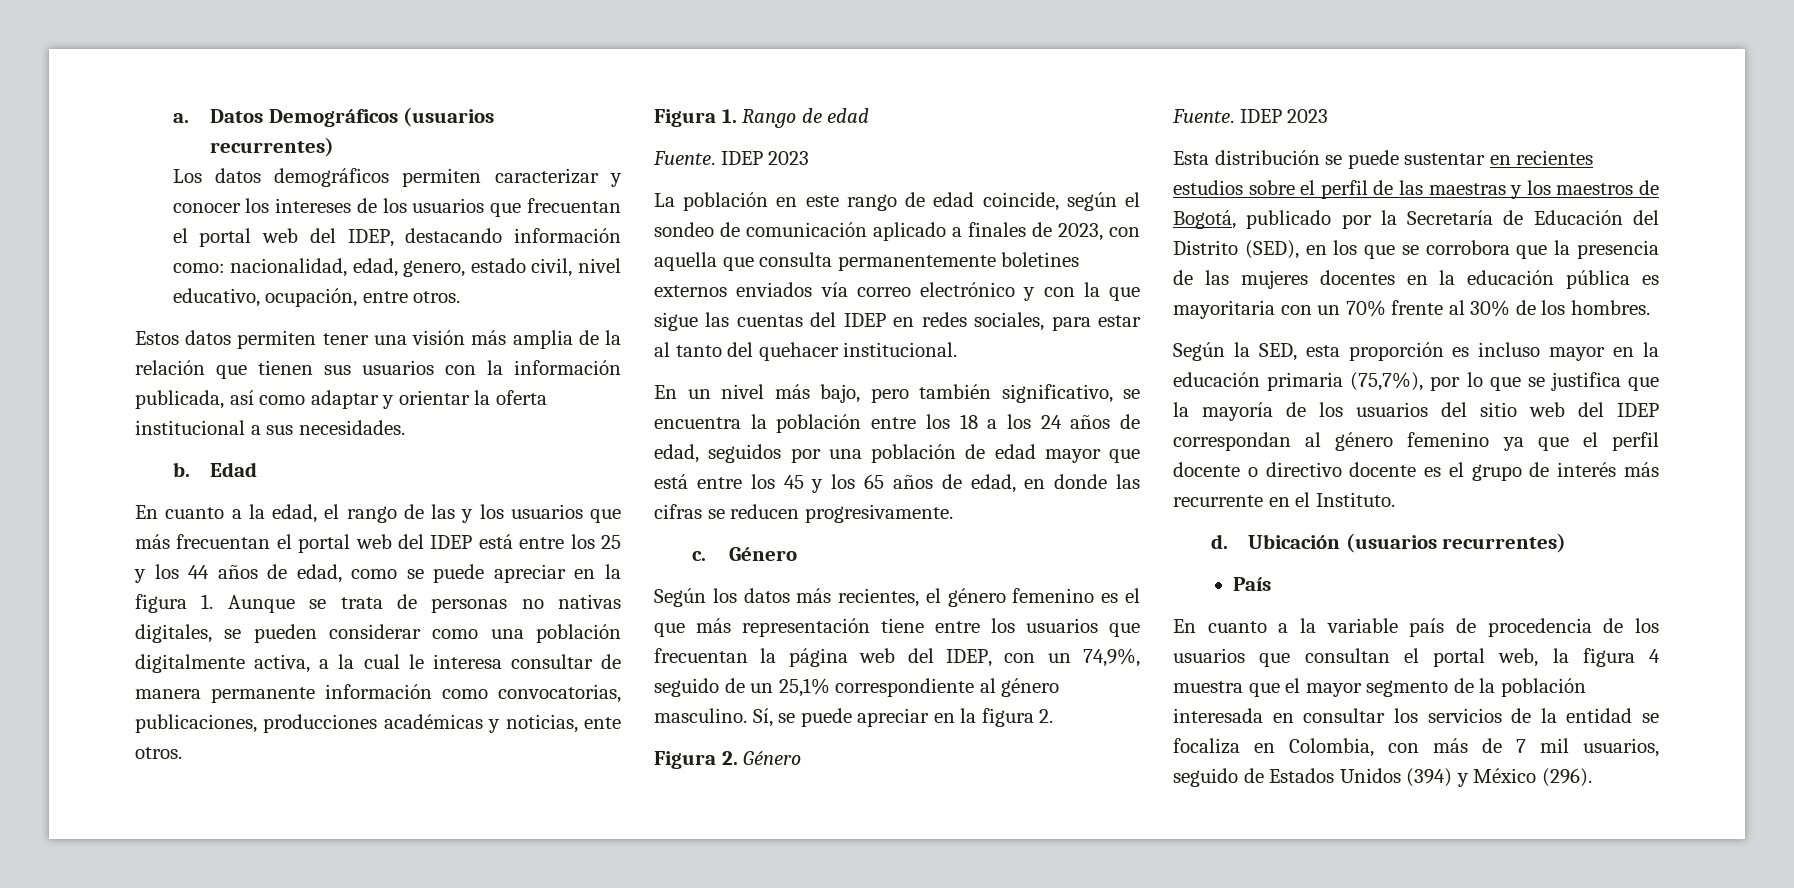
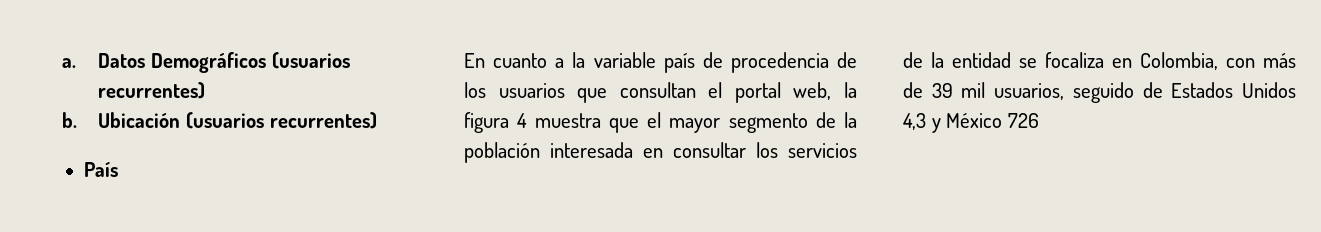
- Los datos demográficos permiten caracterizar y conocer los intereses de los usuarios que frecuentan el portal web del IDEP, destacando información como: nacionalidad, edad, genero, estado civil, nivel educativo, ocupación, entre otros.
- Estos datos permiten tener una visión más amplia de la relación que tienen sus usuarios con la información publicada, así como adaptar y orientar la oferta institucional a sus necesidades.
- b. Edad
- En cuanto a la edad, el rango de las y los usuarios que más frecuentan el portal web del IDEP está entre los 25 y los 44 años de edad, como se puede apreciar en la figura 1. Aunque se trata de personas no nativas digitales, se pueden considerar como una población digitalmente activa, a la cual le interesa consultar de manera permanente información como convocatorias, publicaciones, producciones académicas y noticias, ente otros.
- Figura 1. Rango de edad
- Fuente. IDEP 2023
- La población en este rango de edad coincide, según el sondeo de comunicación aplicado a finales de 2023, con aquella que consulta permanentemente boletines externos enviados vía correo electrónico y con la que sigue las cuentas del IDEP en redes sociales, para estar al tanto del quehacer institucional.
- En un nivel más bajo, pero también significativo, se encuentra la población entre los 18 a los 24 años de edad, seguidos por una población de edad mayor que está entre los 45 y los 65 años de edad, en donde las cifras se reducen progresivamente.
- c. Género
- Según los datos más recientes, el género femenino es el que más representación tiene entre los usuarios que frecuentan la página web del IDEP, con un 74,9%, seguido de un 25,1% correspondiente al género masculino. Sí, se puede apreciar en la figura 2.
- Figura 2. Género
- Fuente. IDEP 2023
- Esta distribución se puede sustentar en recientes estudios sobre el perfil de las maestras y los maestros de Bogotá, publicado por la Secretaría de Educación del Distrito (SED), en los que se corrobora que la presencia de las mujeres docentes en la educación pública es mayoritaria con un 70% frente al 30% de los hombres.
- Según la SED, esta proporción es incluso mayor en la educación primaria (75,7%), por lo que se justifica que la mayoría de los usuarios del sitio web del IDEP correspondan al género femenino ya que el perfil docente o directivo docente es el grupo de interés más recurrente en el Instituto.
- d.
+ b.
- En cuanto a la variable país de procedencia de los usuarios que consultan el portal web, la figura 4 muestra que el mayor segmento de la población interesada en consultar los servicios de la entidad se focaliza en Colombia, con más de 7 mil usuarios, seguido de Estados Unidos (394) y México (296).
+ En cuanto a la variable país de procedencia de los usuarios que consultan el portal web, la figura 4 muestra que el mayor segmento de la población interesada en consultar los servicios de la entidad se focaliza en Colombia, con más de 39 mil usuarios, seguido de Estados Unidos 4,3 y México 726

